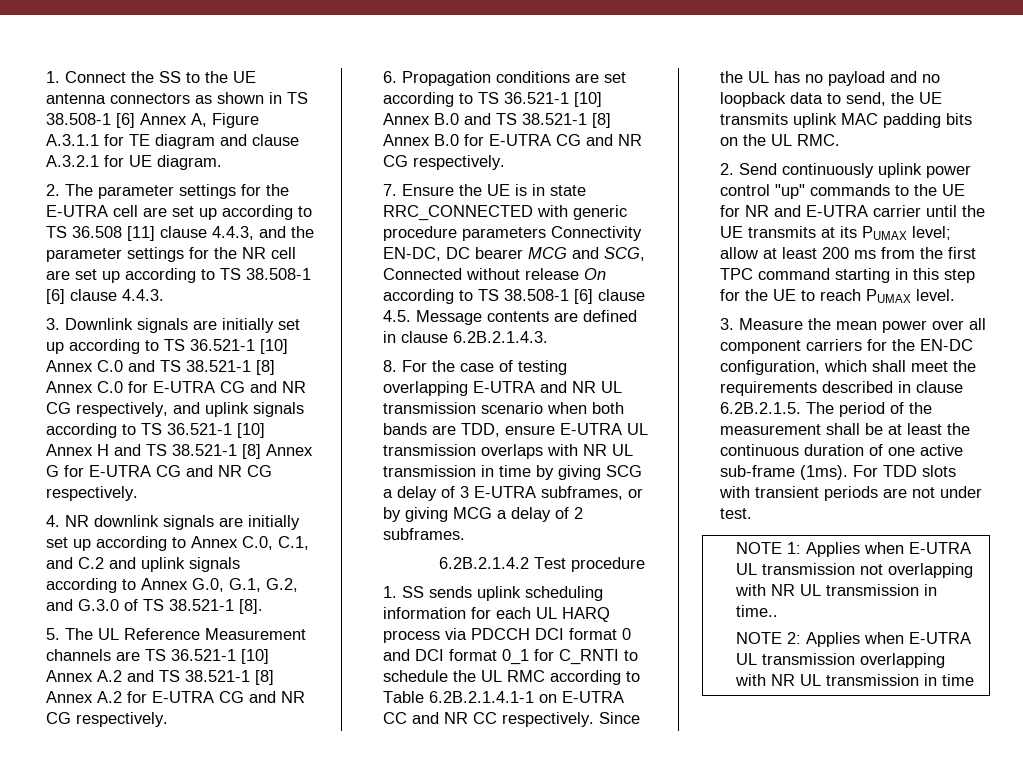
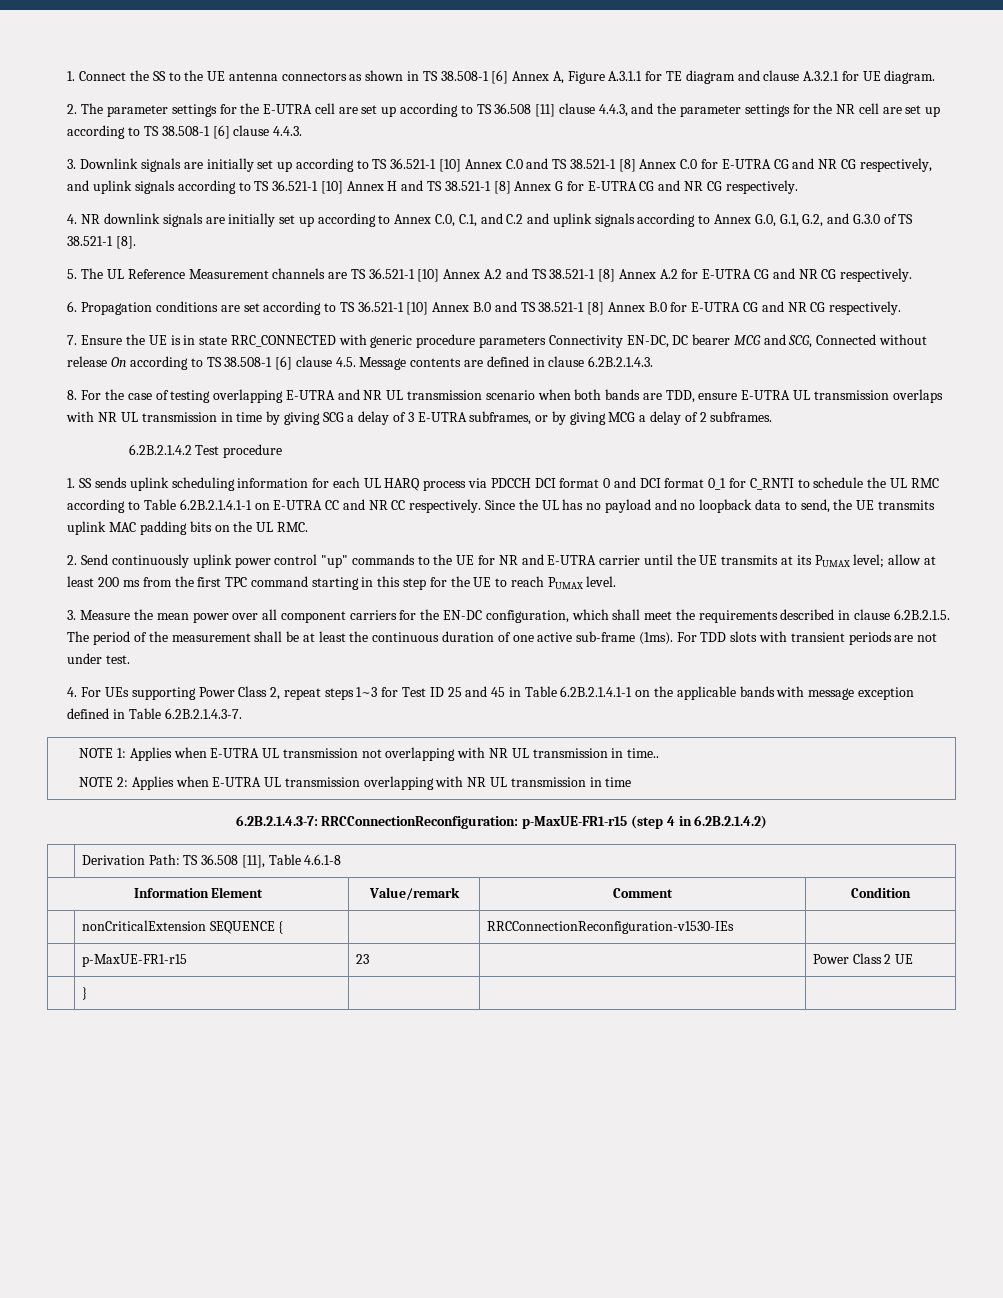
+ 4. For UEs supporting Power Class 2, repeat steps 1~3 for Test ID 25 and 45 in Table 6.2B.2.1.4.1-1 on the applicable bands with message exception defined in Table 6.2B.2.1.4.3-7.
+ 6.2B.2.1.4.3-7: RRCConnectionReconfiguration: p-MaxUE-FR1-r15 (step 4 in 6.2B.2.1.4.2)
+ | Derivation Path: TS 36.508 [11], Table 4.6.1-8
+ Information Element | Value/remark | Comment | Condition
+ | nonCriticalExtension SEQUENCE { | | RRCConnectionReconfiguration-v1530-IEs |
+ | p-MaxUE-FR1-r15 | 23 | | Power Class 2 UE
+ | } | | |

